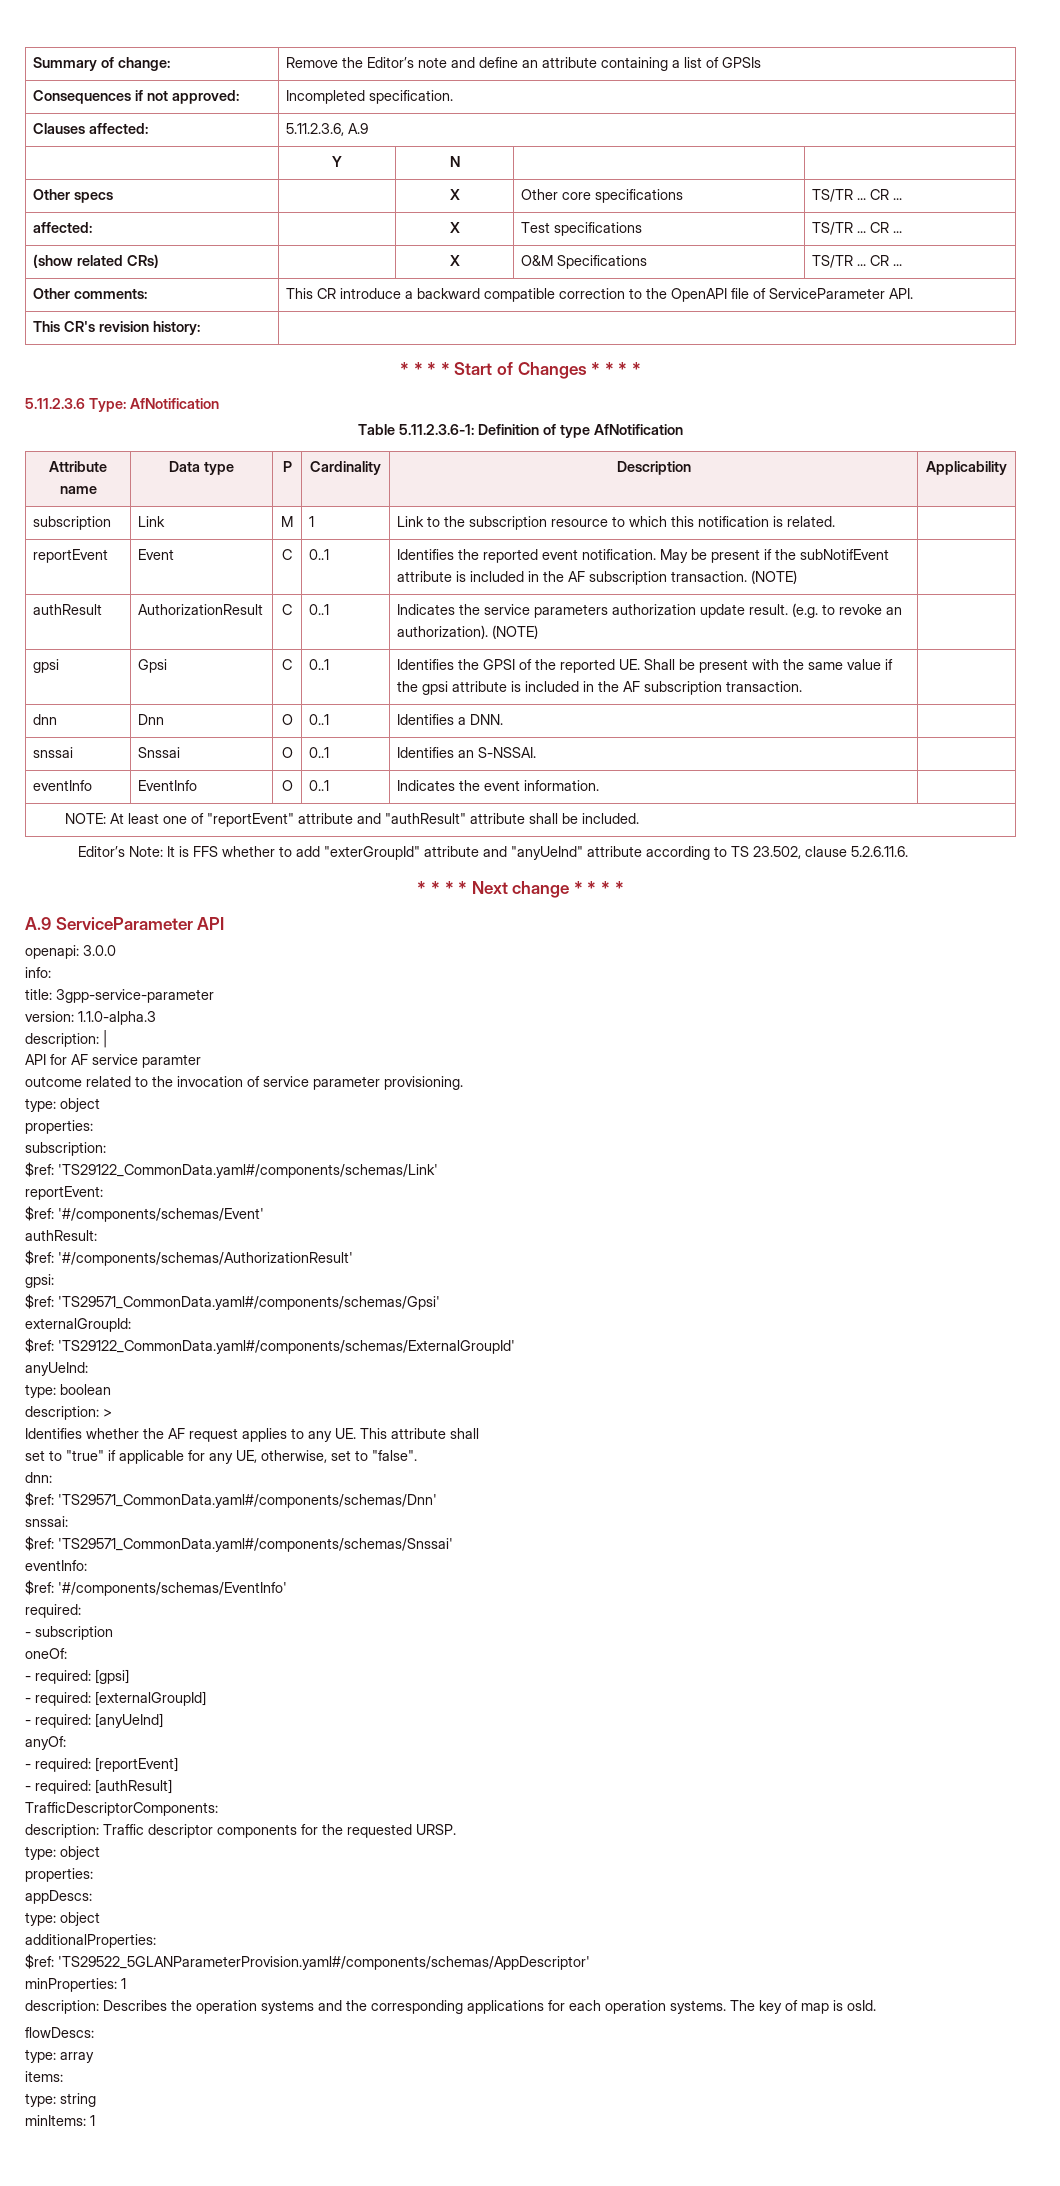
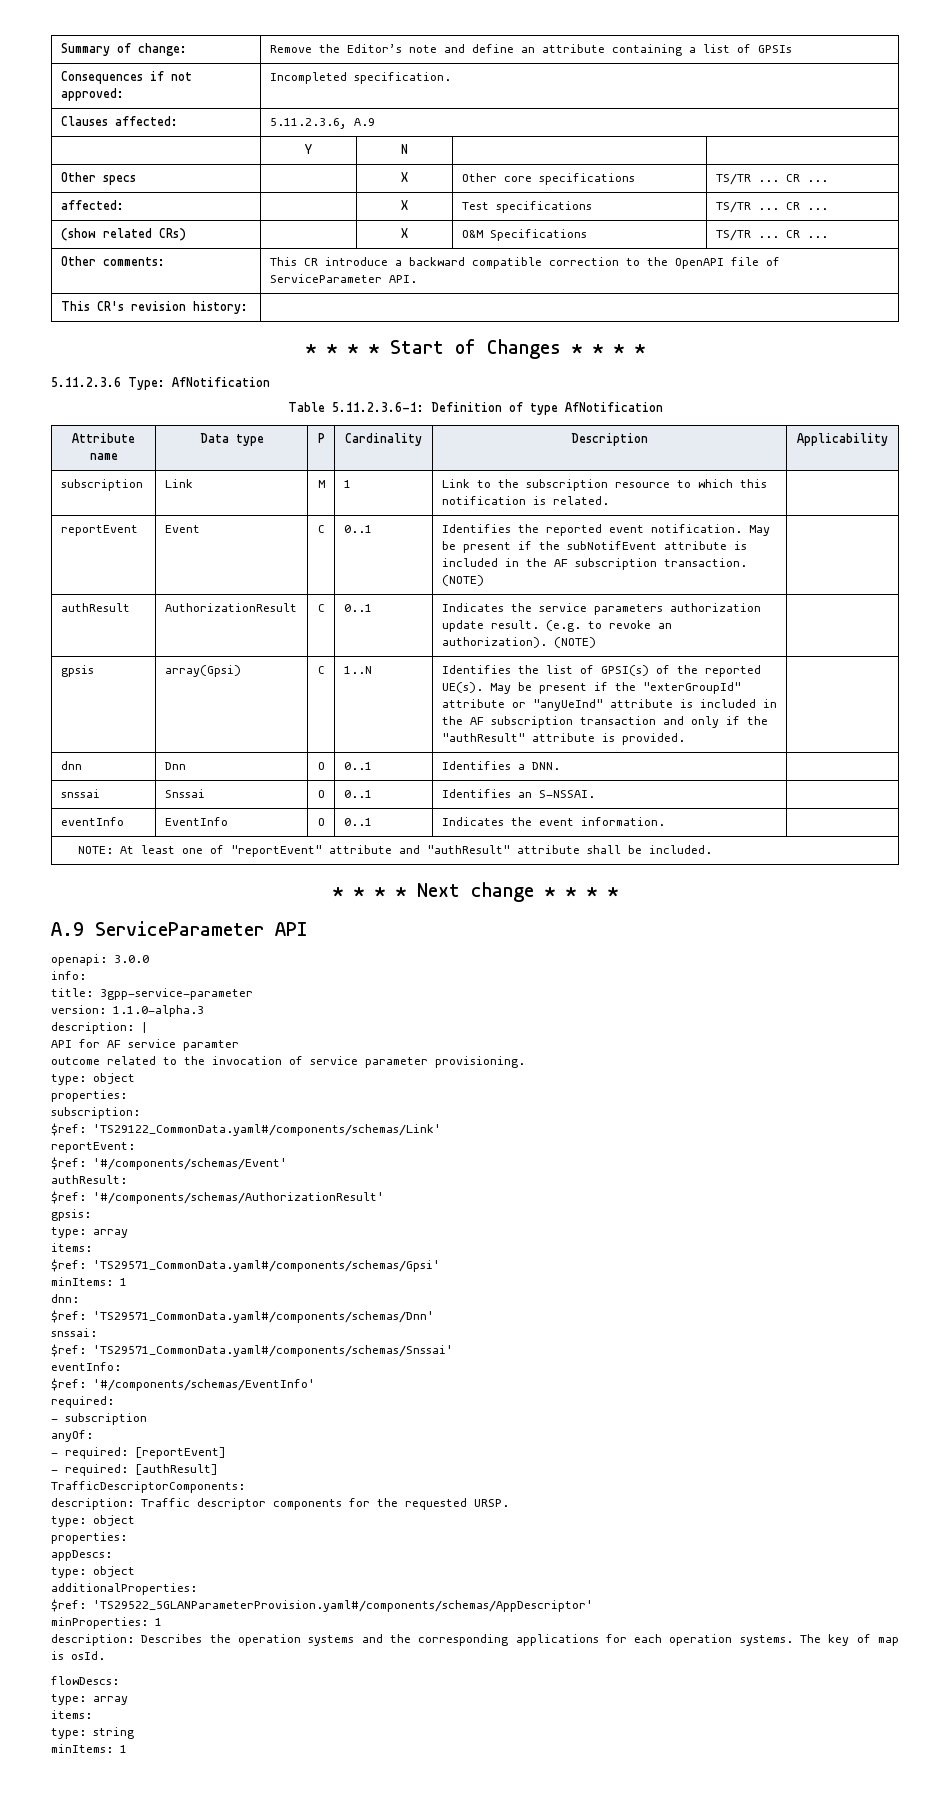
- gpsi | Gpsi | C | 0..1 | Identifies the GPSI of the reported UE. Shall be present with the same value if the gpsi attribute is included in the AF subscription transaction. |
+ gpsis | array(Gpsi) | C | 1..N | Identifies the list of GPSI(s) of the reported UE(s). May be present if the "exterGroupId" attribute or "anyUeInd" attribute is included in the AF subscription transaction and only if the "authResult" attribute is provided. |
- Editor’s Note: It is FFS whether to add "exterGroupId" attribute and "anyUeInd" attribute according to TS 23.502, clause 5.2.6.11.6.
- gpsi:
+ gpsis:
+ type: array
+ items:
  $ref: 'TS29571_CommonData.yaml#/components/schemas/Gpsi'
- externalGroupId:
- $ref: 'TS29122_CommonData.yaml#/components/schemas/ExternalGroupId'
- anyUeInd:
- type: boolean
- description: >
- Identifies whether the AF request applies to any UE. This attribute shall
- set to "true" if applicable for any UE, otherwise, set to "false".
+ minItems: 1
- oneOf:
- - required: [gpsi]
- - required: [externalGroupId]
- - required: [anyUeInd]

